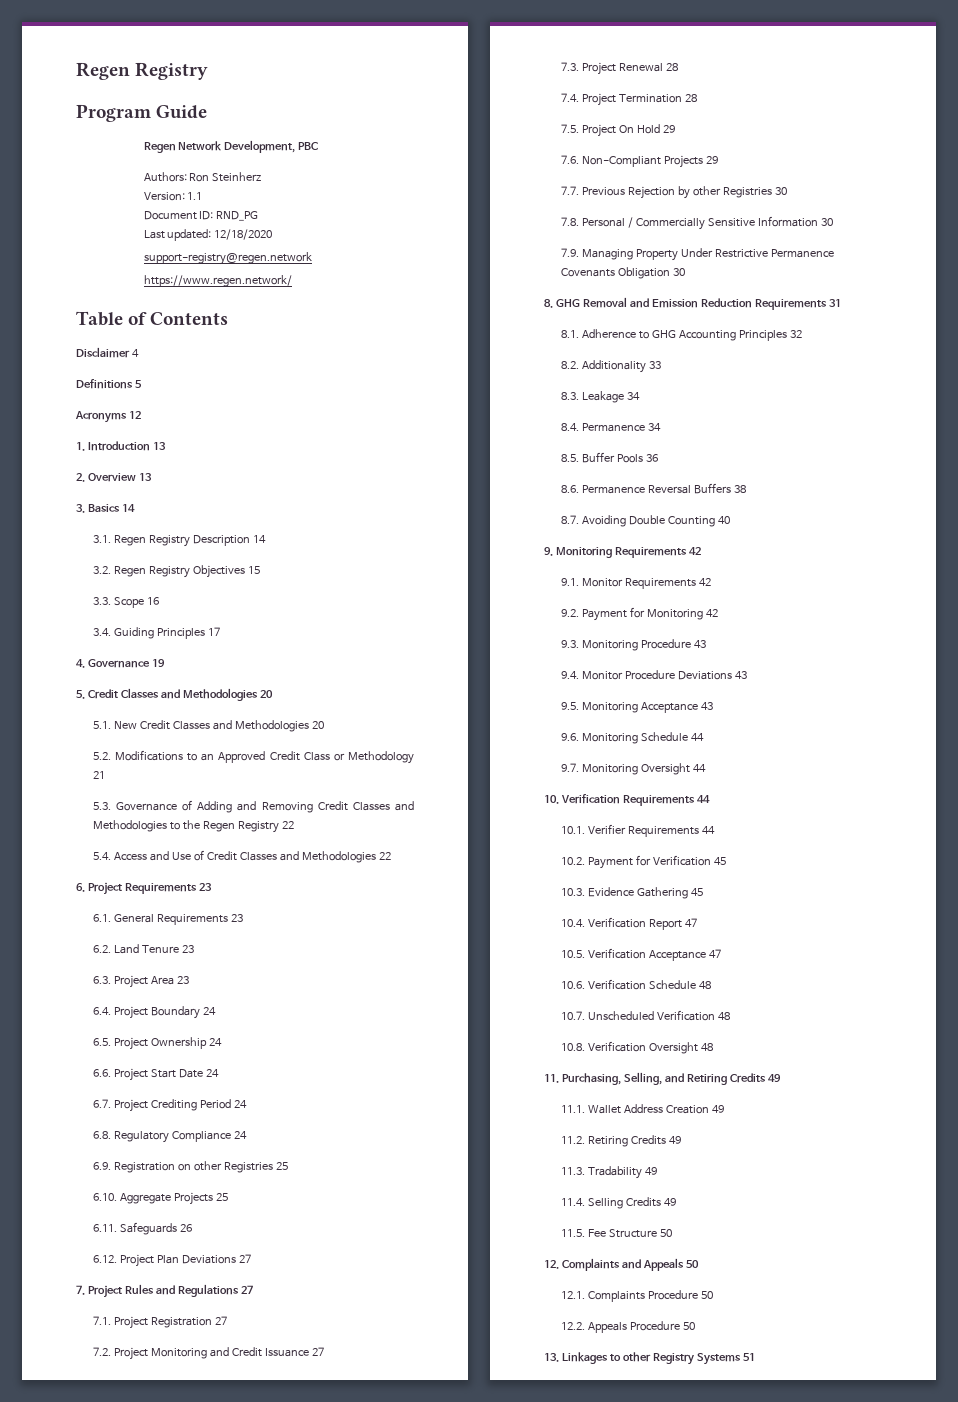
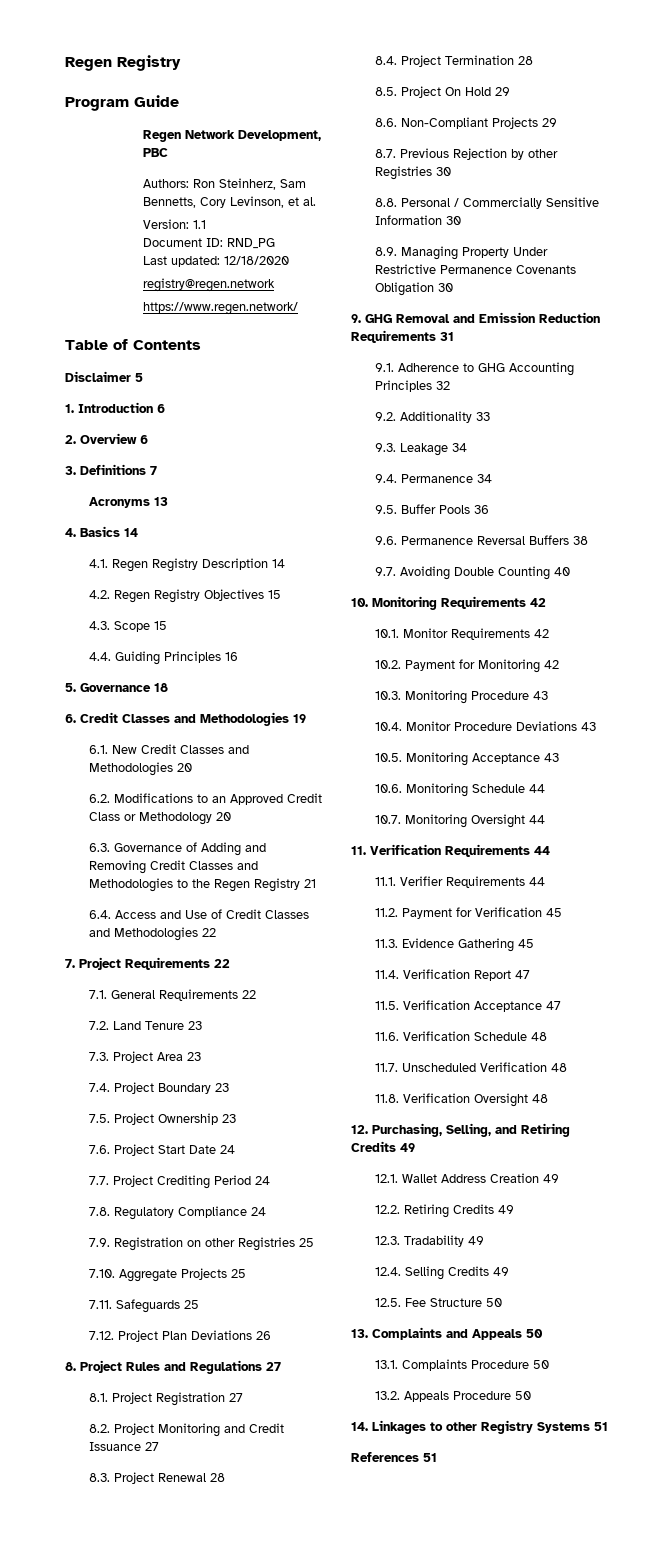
- Authors: Ron Steinherz
+ Authors: Ron Steinherz, Sam Bennetts, Cory Levinson, et al.
- support-registry@regen.network
+ registry@regen.network
- Disclaimer 4
- Definitions 5
+ Disclaimer 5
- Acronyms 12
- 1. Introduction 13
+ 1. Introduction 6
- 2. Overview 13
- 3. Basics 14
+ 2. Overview 6
+ 3. Definitions 7
+ Acronyms 13
+ 4. Basics 14
- 3.1. Regen Registry Description 14
+ 4.1. Regen Registry Description 14
- 3.2. Regen Registry Objectives 15
+ 4.2. Regen Registry Objectives 15
- 3.3. Scope 16
- 3.4. Guiding Principles 17
- 4. Governance 19
- 5. Credit Classes and Methodologies 20
- 5.1. New Credit Classes and Methodologies 20
+ 4.3. Scope 15
+ 4.4. Guiding Principles 16
+ 5. Governance 18
+ 6. Credit Classes and Methodologies 19
+ 6.1. New Credit Classes and Methodologies 20
- 5.2. Modifications to an Approved Credit Class or Methodology 21
- 5.3. Governance of Adding and Removing Credit Classes and Methodologies to the Regen Registry 22
- 5.4. Access and Use of Credit Classes and Methodologies 22
+ 6.2. Modifications to an Approved Credit Class or Methodology 20
+ 6.3. Governance of Adding and Removing Credit Classes and Methodologies to the Regen Registry 21
+ 6.4. Access and Use of Credit Classes and Methodologies 22
- 6. Project Requirements 23
- 6.1. General Requirements 23
- 6.2. Land Tenure 23
+ 7. Project Requirements 22
+ 7.1. General Requirements 22
+ 7.2. Land Tenure 23
- 6.3. Project Area 23
+ 7.3. Project Area 23
- 6.4. Project Boundary 24
- 6.5. Project Ownership 24
- 6.6. Project Start Date 24
+ 7.4. Project Boundary 23
+ 7.5. Project Ownership 23
+ 7.6. Project Start Date 24
- 6.7. Project Crediting Period 24
+ 7.7. Project Crediting Period 24
- 6.8. Regulatory Compliance 24
+ 7.8. Regulatory Compliance 24
- 6.9. Registration on other Registries 25
+ 7.9. Registration on other Registries 25
- 6.10. Aggregate Projects 25
+ 7.10. Aggregate Projects 25
- 6.11. Safeguards 26
- 6.12. Project Plan Deviations 27
- 7. Project Rules and Regulations 27
+ 7.11. Safeguards 25
+ 7.12. Project Plan Deviations 26
+ 8. Project Rules and Regulations 27
- 7.1. Project Registration 27
+ 8.1. Project Registration 27
- 7.2. Project Monitoring and Credit Issuance 27
+ 8.2. Project Monitoring and Credit Issuance 27
- 7.3. Project Renewal 28
+ 8.3. Project Renewal 28
- 7.4. Project Termination 28
+ 8.4. Project Termination 28
- 7.5. Project On Hold 29
+ 8.5. Project On Hold 29
- 7.6. Non-Compliant Projects 29
+ 8.6. Non-Compliant Projects 29
- 7.7. Previous Rejection by other Registries 30
+ 8.7. Previous Rejection by other Registries 30
- 7.8. Personal / Commercially Sensitive Information 30
+ 8.8. Personal / Commercially Sensitive Information 30
- 7.9. Managing Property Under Restrictive Permanence Covenants Obligation 30
+ 8.9. Managing Property Under Restrictive Permanence Covenants Obligation 30
- 8. GHG Removal and Emission Reduction Requirements 31
+ 9. GHG Removal and Emission Reduction Requirements 31
- 8.1. Adherence to GHG Accounting Principles 32
+ 9.1. Adherence to GHG Accounting Principles 32
- 8.2. Additionality 33
+ 9.2. Additionality 33
- 8.3. Leakage 34
+ 9.3. Leakage 34
- 8.4. Permanence 34
+ 9.4. Permanence 34
- 8.5. Buffer Pools 36
+ 9.5. Buffer Pools 36
- 8.6. Permanence Reversal Buffers 38
+ 9.6. Permanence Reversal Buffers 38
- 8.7. Avoiding Double Counting 40
+ 9.7. Avoiding Double Counting 40
- 9. Monitoring Requirements 42
+ 10. Monitoring Requirements 42
- 9.1. Monitor Requirements 42
+ 10.1. Monitor Requirements 42
- 9.2. Payment for Monitoring 42
+ 10.2. Payment for Monitoring 42
- 9.3. Monitoring Procedure 43
+ 10.3. Monitoring Procedure 43
- 9.4. Monitor Procedure Deviations 43
+ 10.4. Monitor Procedure Deviations 43
- 9.5. Monitoring Acceptance 43
+ 10.5. Monitoring Acceptance 43
- 9.6. Monitoring Schedule 44
+ 10.6. Monitoring Schedule 44
- 9.7. Monitoring Oversight 44
+ 10.7. Monitoring Oversight 44
- 10. Verification Requirements 44
+ 11. Verification Requirements 44
- 10.1. Verifier Requirements 44
+ 11.1. Verifier Requirements 44
- 10.2. Payment for Verification 45
+ 11.2. Payment for Verification 45
- 10.3. Evidence Gathering 45
+ 11.3. Evidence Gathering 45
- 10.4. Verification Report 47
+ 11.4. Verification Report 47
- 10.5. Verification Acceptance 47
+ 11.5. Verification Acceptance 47
- 10.6. Verification Schedule 48
+ 11.6. Verification Schedule 48
- 10.7. Unscheduled Verification 48
+ 11.7. Unscheduled Verification 48
- 10.8. Verification Oversight 48
+ 11.8. Verification Oversight 48
- 11. Purchasing, Selling, and Retiring Credits 49
+ 12. Purchasing, Selling, and Retiring Credits 49
- 11.1. Wallet Address Creation 49
+ 12.1. Wallet Address Creation 49
- 11.2. Retiring Credits 49
- 11.3. Tradability 49
+ 12.2. Retiring Credits 49
+ 12.3. Tradability 49
- 11.4. Selling Credits 49
+ 12.4. Selling Credits 49
- 11.5. Fee Structure 50
+ 12.5. Fee Structure 50
- 12. Complaints and Appeals 50
+ 13. Complaints and Appeals 50
- 12.1. Complaints Procedure 50
+ 13.1. Complaints Procedure 50
- 12.2. Appeals Procedure 50
+ 13.2. Appeals Procedure 50
- 13. Linkages to other Registry Systems 51
+ 14. Linkages to other Registry Systems 51
+ References 51

